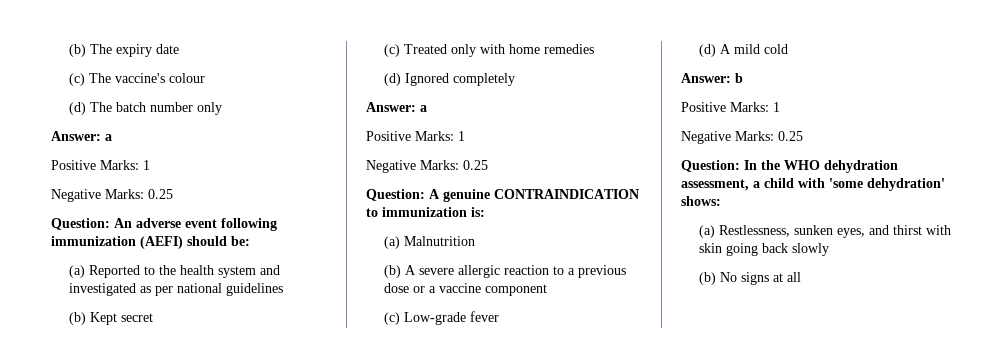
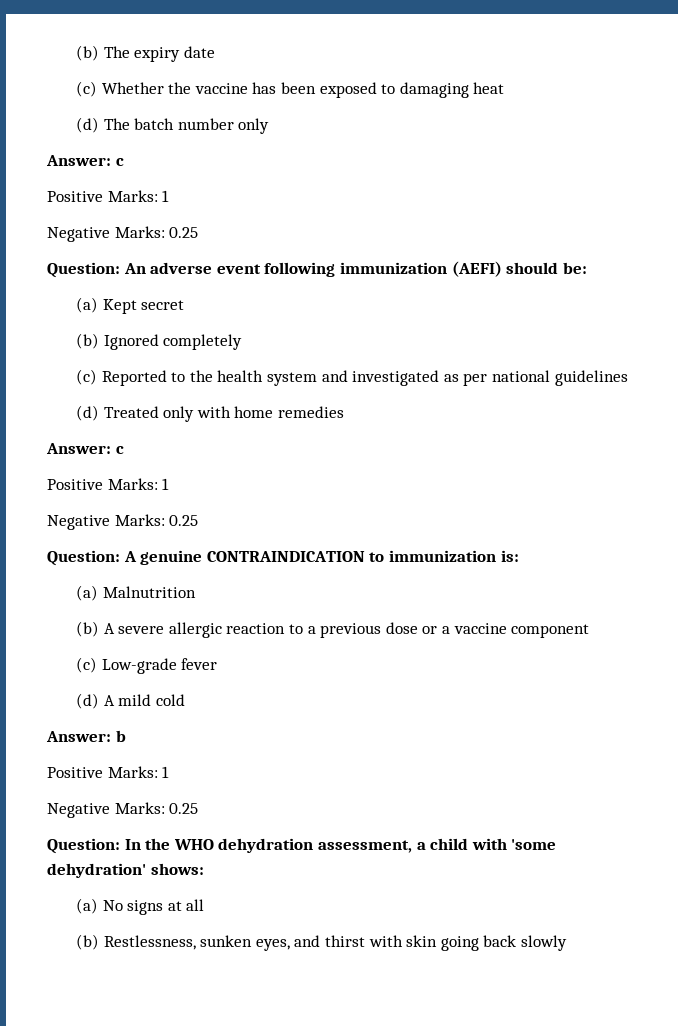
- (c) The vaccine's colour
+ (c) Whether the vaccine has been exposed to damaging heat
  (d) The batch number only
- Answer: a
+ Answer: c
- (a) Reported to the health system and investigated as per national guidelines
+ (a) Kept secret
+ (b) Ignored completely
+ (c) Reported to the health system and investigated as per national guidelines
- (b) Kept secret
- (c) Treated only with home remedies
- (d) Ignored completely
- Answer: a
+ (d) Treated only with home remedies
+ Answer: c
- (a) Restlessness, sunken eyes, and thirst with skin going back slowly
+ (a) No signs at all
+ (b) Restlessness, sunken eyes, and thirst with skin going back slowly
- (b) No signs at all

